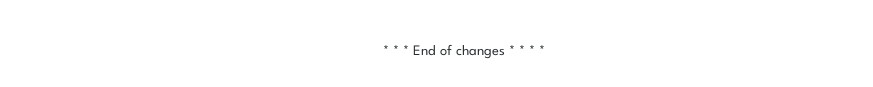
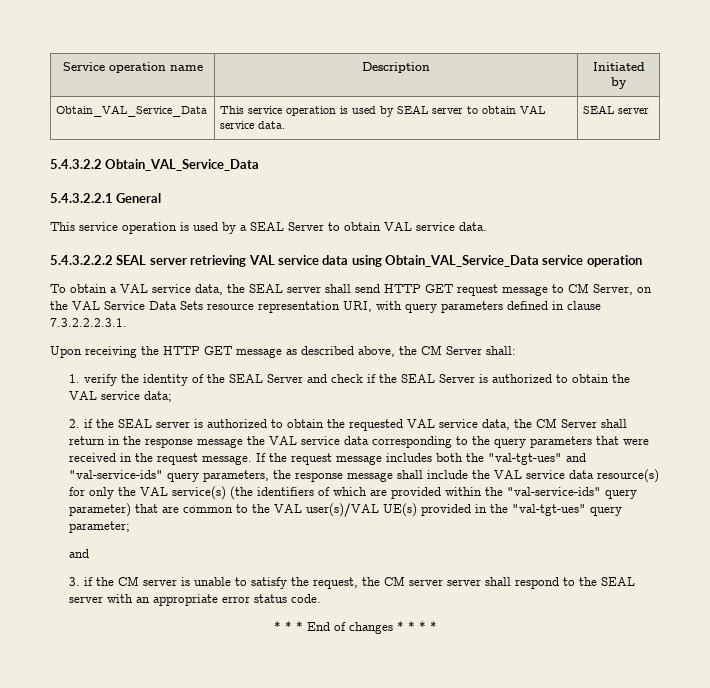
+ Service operation name | Description | Initiated by
+ Obtain_VAL_Service_Data | This service operation is used by SEAL server to obtain VAL service data. | SEAL server
+ 5.4.3.2.2 Obtain_VAL_Service_Data
+ 5.4.3.2.2.1 General
+ This service operation is used by a SEAL Server to obtain VAL service data.
+ 5.4.3.2.2.2 SEAL server retrieving VAL service data using Obtain_VAL_Service_Data service operation
+ To obtain a VAL service data, the SEAL server shall send HTTP GET request message to CM Server, on the VAL Service Data Sets resource representation URI, with query parameters defined in clause 7.3.2.2.2.3.1.
+ Upon receiving the HTTP GET message as described above, the CM Server shall:
+ 1. verify the identity of the SEAL Server and check if the SEAL Server is authorized to obtain the VAL service data;
+ 2. if the SEAL server is authorized to obtain the requested VAL service data, the CM Server shall return in the response message the VAL service data corresponding to the query parameters that were received in the request message. If the request message includes both the "val-tgt-ues" and "val-service-ids" query parameters, the response message shall include the VAL service data resource(s) for only the VAL service(s) (the identifiers of which are provided within the "val-service-ids" query parameter) that are common to the VAL user(s)/VAL UE(s) provided in the "val-tgt-ues" query parameter;
+ and
+ 3. if the CM server is unable to satisfy the request, the CM server server shall respond to the SEAL server with an appropriate error status code.

